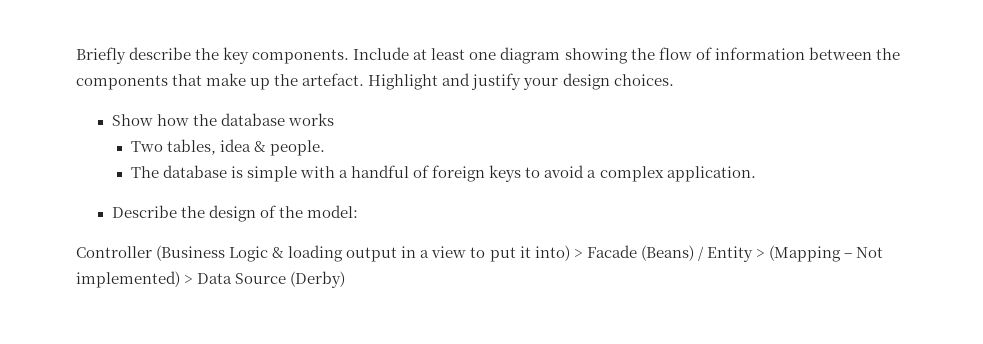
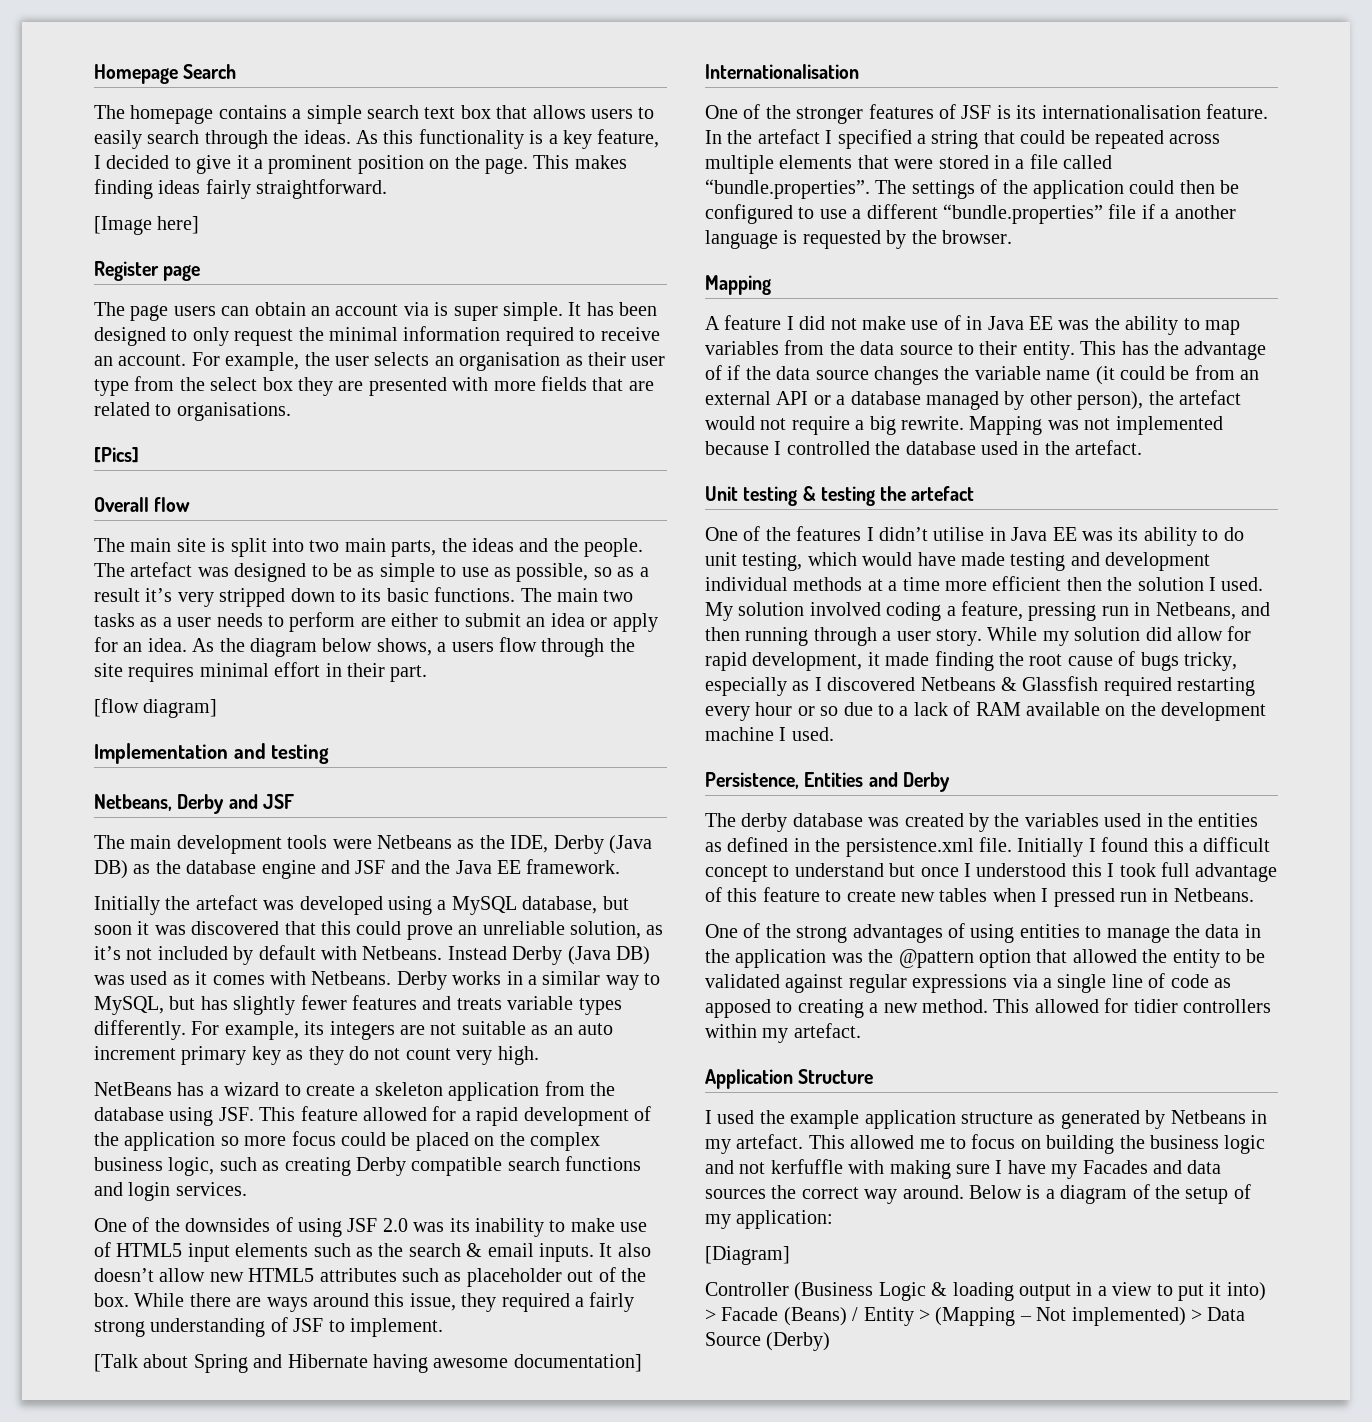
- Briefly describe the key components. Include at least one diagram showing the flow of information between the components that make up the artefact. Highlight and justify your design choices.
- Show how the database works
- Two tables, idea & people.
- The database is simple with a handful of foreign keys to avoid a complex application.
- Describe the design of the model:
+ Homepage Search
+ The homepage contains a simple search text box that allows users to easily search through the ideas. As this functionality is a key feature, I decided to give it a prominent position on the page. This makes finding ideas fairly straightforward.
+ [Image here]
+ Register page
+ The page users can obtain an account via is super simple. It has been designed to only request the minimal information required to receive an account. For example, the user selects an organisation as their user type from the select box they are presented with more fields that are related to organisations.
+ [Pics]
+ Overall flow
+ The main site is split into two main parts, the ideas and the people. The artefact was designed to be as simple to use as possible, so as a result it’s very stripped down to its basic functions. The main two tasks as a user needs to perform are either to submit an idea or apply for an idea. As the diagram below shows, a users flow through the site requires minimal effort in their part.
+ [flow diagram]
+ Implementation and testing
+ Netbeans, Derby and JSF
+ The main development tools were Netbeans as the IDE, Derby (Java DB) as the database engine and JSF and the Java EE framework.
+ Initially the artefact was developed using a MySQL database, but soon it was discovered that this could prove an unreliable solution, as it’s not included by default with Netbeans. Instead Derby (Java DB) was used as it comes with Netbeans. Derby works in a similar way to MySQL, but has slightly fewer features and treats variable types differently. For example, its integers are not suitable as an auto increment primary key as they do not count very high.
+ NetBeans has a wizard to create a skeleton application from the database using JSF. This feature allowed for a rapid development of the application so more focus could be placed on the complex business logic, such as creating Derby compatible search functions and login services.
+ One of the downsides of using JSF 2.0 was its inability to make use of HTML5 input elements such as the search & email inputs. It also doesn’t allow new HTML5 attributes such as placeholder out of the box. While there are ways around this issue, they required a fairly strong understanding of JSF to implement.
+ [Talk about Spring and Hibernate having awesome documentation]
+ Internationalisation
+ One of the stronger features of JSF is its internationalisation feature. In the artefact I specified a string that could be repeated across multiple elements that were stored in a file called “bundle.properties”. The settings of the application could then be configured to use a different “bundle.properties” file if a another language is requested by the browser.
+ Mapping
+ A feature I did not make use of in Java EE was the ability to map variables from the data source to their entity. This has the advantage of if the data source changes the variable name (it could be from an external API or a database managed by other person), the artefact would not require a big rewrite. Mapping was not implemented because I controlled the database used in the artefact.
+ Unit testing & testing the artefact
+ One of the features I didn’t utilise in Java EE was its ability to do unit testing, which would have made testing and development individual methods at a time more efficient then the solution I used. My solution involved coding a feature, pressing run in Netbeans, and then running through a user story. While my solution did allow for rapid development, it made finding the root cause of bugs tricky, especially as I discovered Netbeans & Glassfish required restarting every hour or so due to a lack of RAM available on the development machine I used.
+ Persistence, Entities and Derby
+ The derby database was created by the variables used in the entities as defined in the persistence.xml file. Initially I found this a difficult concept to understand but once I understood this I took full advantage of this feature to create new tables when I pressed run in Netbeans.
+ One of the strong advantages of using entities to manage the data in the application was the @pattern option that allowed the entity to be validated against regular expressions via a single line of code as apposed to creating a new method. This allowed for tidier controllers within my artefact.
+ Application Structure
+ I used the example application structure as generated by Netbeans in my artefact. This allowed me to focus on building the business logic and not kerfuffle with making sure I have my Facades and data sources the correct way around. Below is a diagram of the setup of my application:
+ [Diagram]

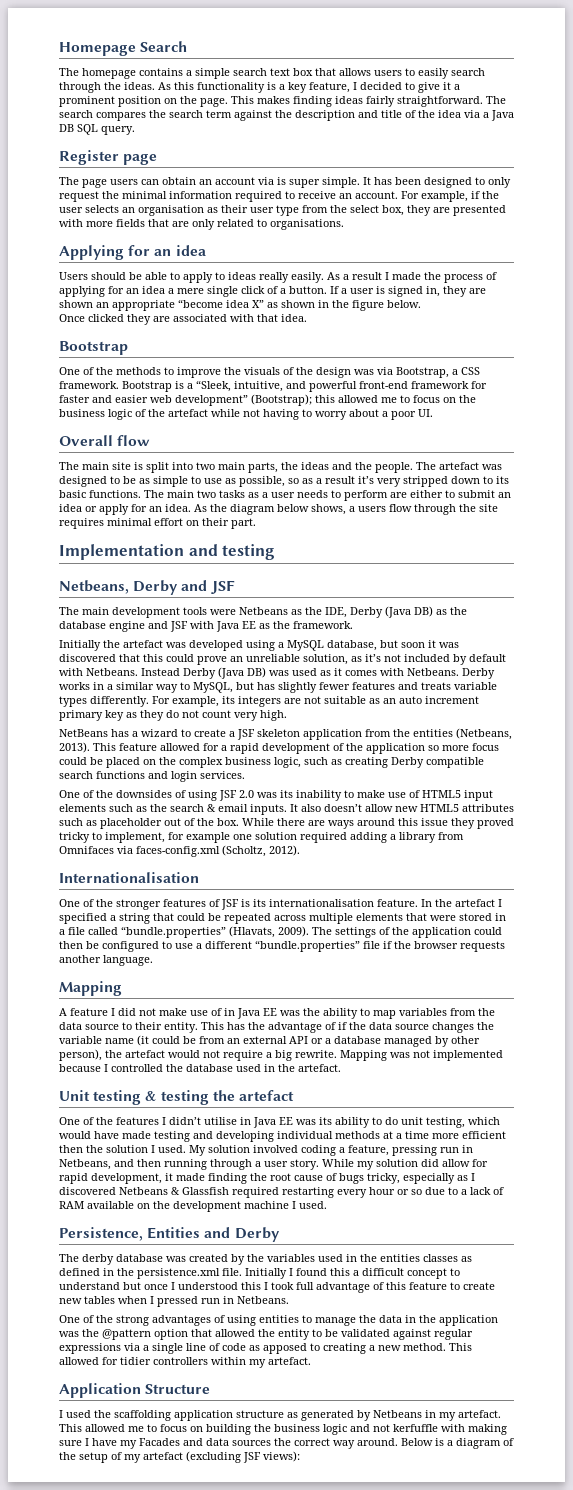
- This makes finding ideas fairly straightforward.
- [Image here]
+ This makes finding ideas fairly straightforward. The search compares the search term against the description and title of the idea via a Java DB SQL query.
- For example, the user selects an organisation as their user type from the select box they are presented with more fields that are related to organisations.
+ For example, if the user selects an organisation as their user type from the select box, they are presented with more fields that are only related to organisations.
- [Pics]
+ Applying for an idea
+ Users should be able to apply to ideas really easily. As a result I made the process of applying for an idea a mere single click of a button. If a user is signed in, they are shown an appropriate “become idea X” as shown in the figure below.
+ Once clicked they are associated with that idea.
+ Bootstrap
+ One of the methods to improve the visuals of the design was via Bootstrap, a CSS framework. Bootstrap is a “Sleek, intuitive, and powerful front-end framework for faster and easier web development” (Bootstrap); this allowed me to focus on the business logic of the artefact while not having to worry about a poor UI.
- As the diagram below shows, a users flow through the site requires minimal effort in their part.
+ As the diagram below shows, a users flow through the site requires minimal effort on their part.
- [flow diagram]
- The main development tools were Netbeans as the IDE, Derby (Java DB) as the database engine and JSF and the Java EE framework.
+ The main development tools were Netbeans as the IDE, Derby (Java DB) as the database engine and JSF with Java EE as the framework.
- NetBeans has a wizard to create a skeleton application from the database using JSF. This feature allowed for a rapid development of the application so more focus could be placed on the complex business logic, such as creating Derby compatible search functions and login services.
+ NetBeans has a wizard to create a JSF skeleton application from the entities (Netbeans, 2013). This feature allowed for a rapid development of the application so more focus could be placed on the complex business logic, such as creating Derby compatible search functions and login services.
- While there are ways around this issue, they required a fairly strong understanding of JSF to implement.
- [Talk about Spring and Hibernate having awesome documentation]
+ While there are ways around this issue they proved tricky to implement, for example one solution required adding a library from Omnifaces via faces-config.xml (Scholtz, 2012).
- In the artefact I specified a string that could be repeated across multiple elements that were stored in a file called “bundle.properties”. The settings of the application could then be configured to use a different “bundle.properties” file if a another language is requested by the browser.
+ In the artefact I specified a string that could be repeated across multiple elements that were stored in a file called “bundle.properties” (Hlavats, 2009). The settings of the application could then be configured to use a different “bundle.properties” file if the browser requests another language.
- One of the features I didn’t utilise in Java EE was its ability to do unit testing, which would have made testing and development individual methods at a time more efficient then the solution I used.
+ One of the features I didn’t utilise in Java EE was its ability to do unit testing, which would have made testing and developing individual methods at a time more efficient then the solution I used.
- The derby database was created by the variables used in the entities as defined in the persistence.xml file.
+ The derby database was created by the variables used in the entities classes as defined in the persistence.xml file.
- I used the example application structure as generated by Netbeans in my artefact.
+ I used the scaffolding application structure as generated by Netbeans in my artefact.
- Below is a diagram of the setup of my application:
- [Diagram]
- Controller (Business Logic & loading output in a view to put it into) > Facade (Beans) / Entity > (Mapping – Not implemented) > Data Source (Derby)
+ Below is a diagram of the setup of my artefact (excluding JSF views):

